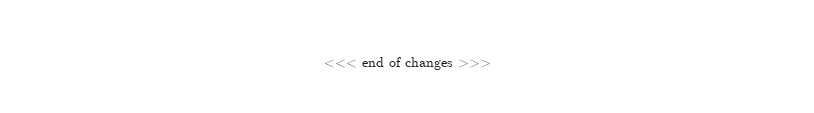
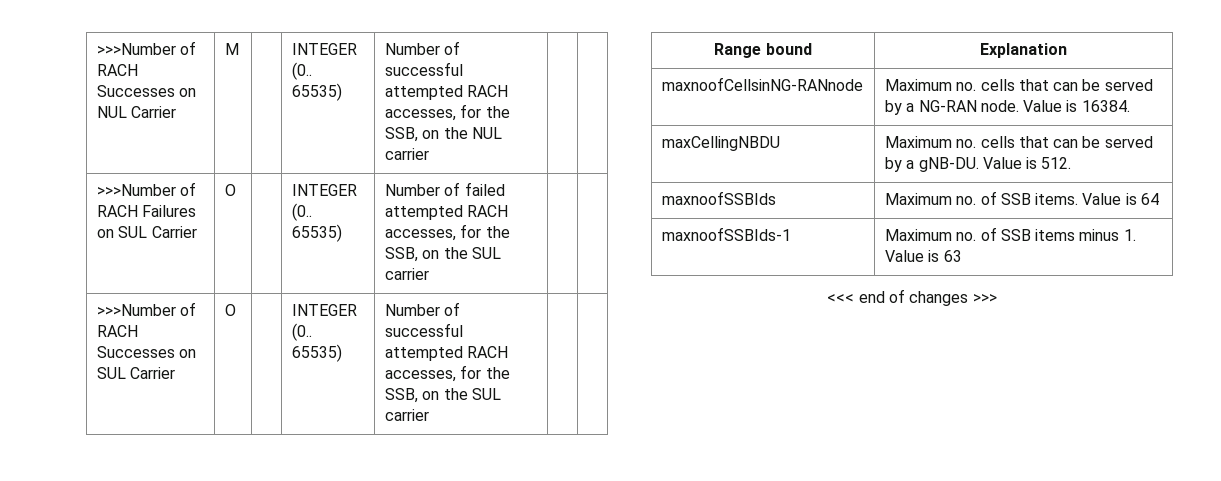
+ >>>Number of RACH Successes on NUL Carrier | M | | INTEGER (0.. 65535) | Number of successful attempted RACH accesses, for the SSB, on the NUL carrier | |
+ >>>Number of RACH Failures on SUL Carrier | O | | INTEGER (0.. 65535) | Number of failed attempted RACH accesses, for the SSB, on the SUL carrier | |
+ >>>Number of RACH Successes on SUL Carrier | O | | INTEGER (0.. 65535) | Number of successful attempted RACH accesses, for the SSB, on the SUL carrier | |
+ Range bound | Explanation
+ maxnoofCellsinNG-RANnode | Maximum no. cells that can be served by a NG-RAN node. Value is 16384.
+ maxCellingNBDU | Maximum no. cells that can be served by a gNB-DU. Value is 512.
+ maxnoofSSBIds | Maximum no. of SSB items. Value is 64
+ maxnoofSSBIds-1 | Maximum no. of SSB items minus 1. Value is 63

